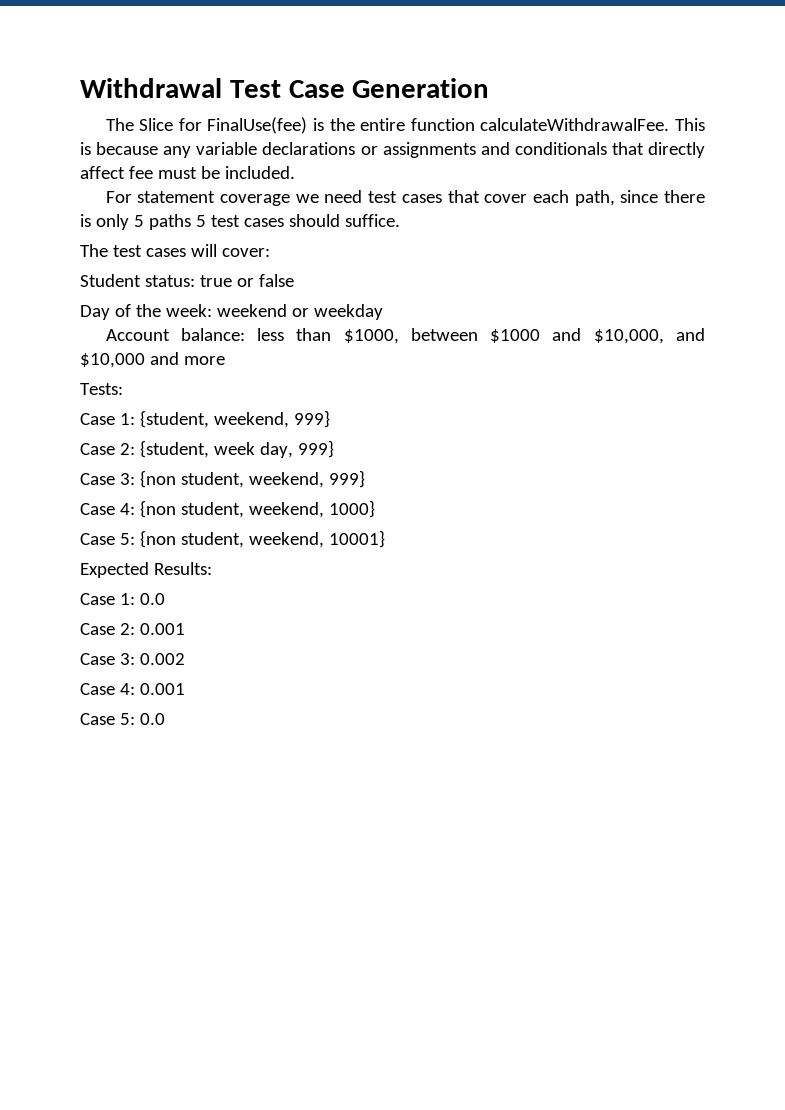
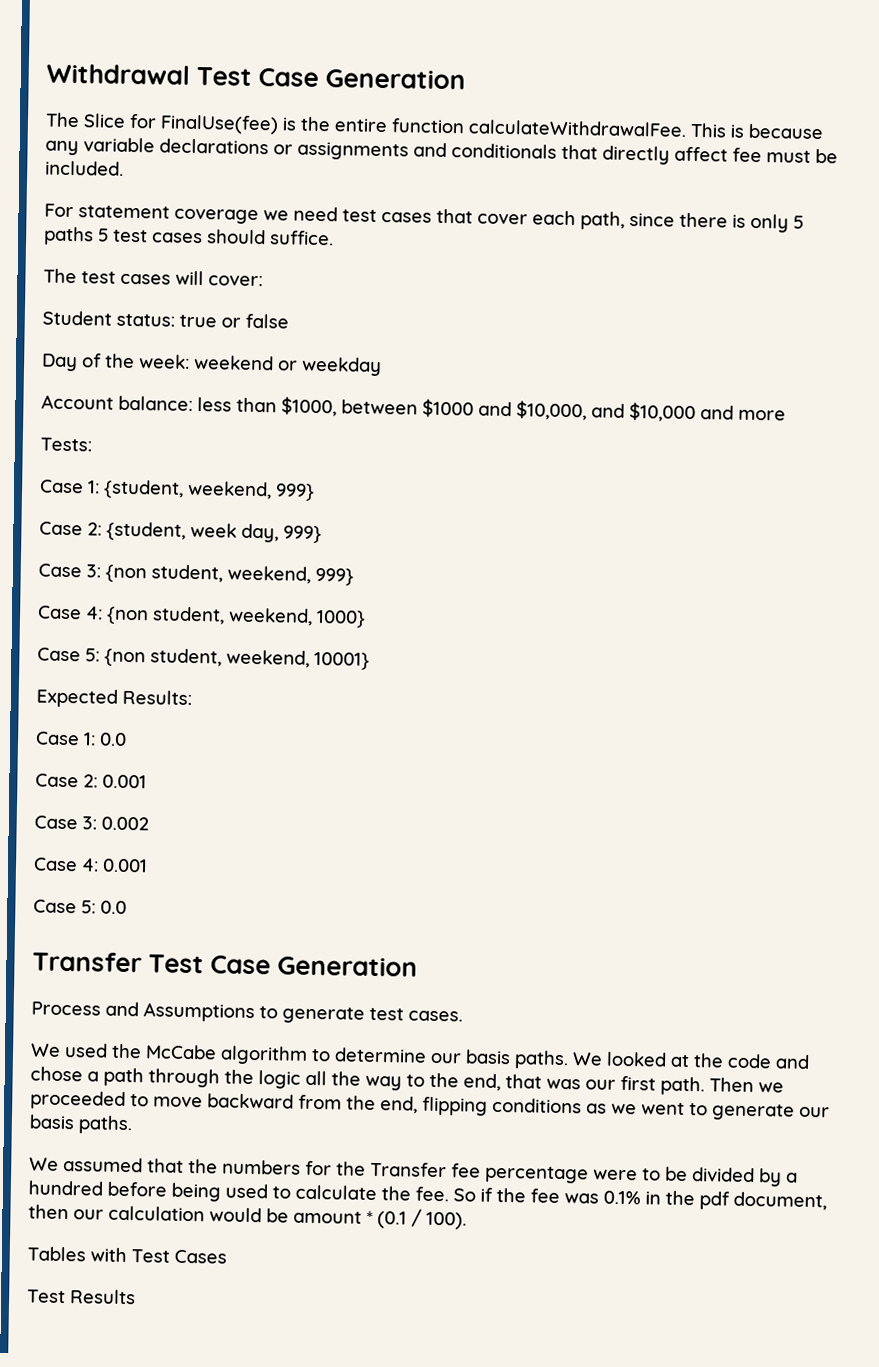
+ Transfer Test Case Generation
+ Process and Assumptions to generate test cases.
+ We used the McCabe algorithm to determine our basis paths. We looked at the code and chose a path through the logic all the way to the end, that was our first path. Then we proceeded to move backward from the end, flipping conditions as we went to generate our basis paths.
+ We assumed that the numbers for the Transfer fee percentage were to be divided by a hundred before being used to calculate the fee. So if the fee was 0.1% in the pdf document, then our calculation would be amount * (0.1 / 100).
+ Tables with Test Cases
+ Test Results

